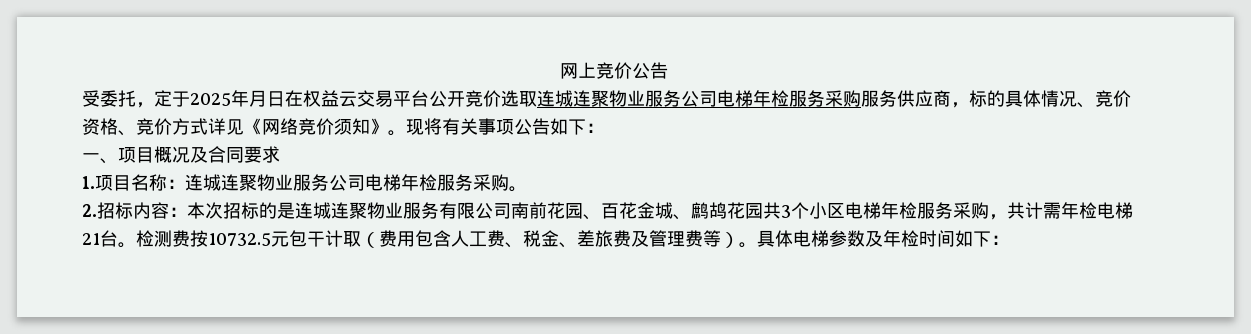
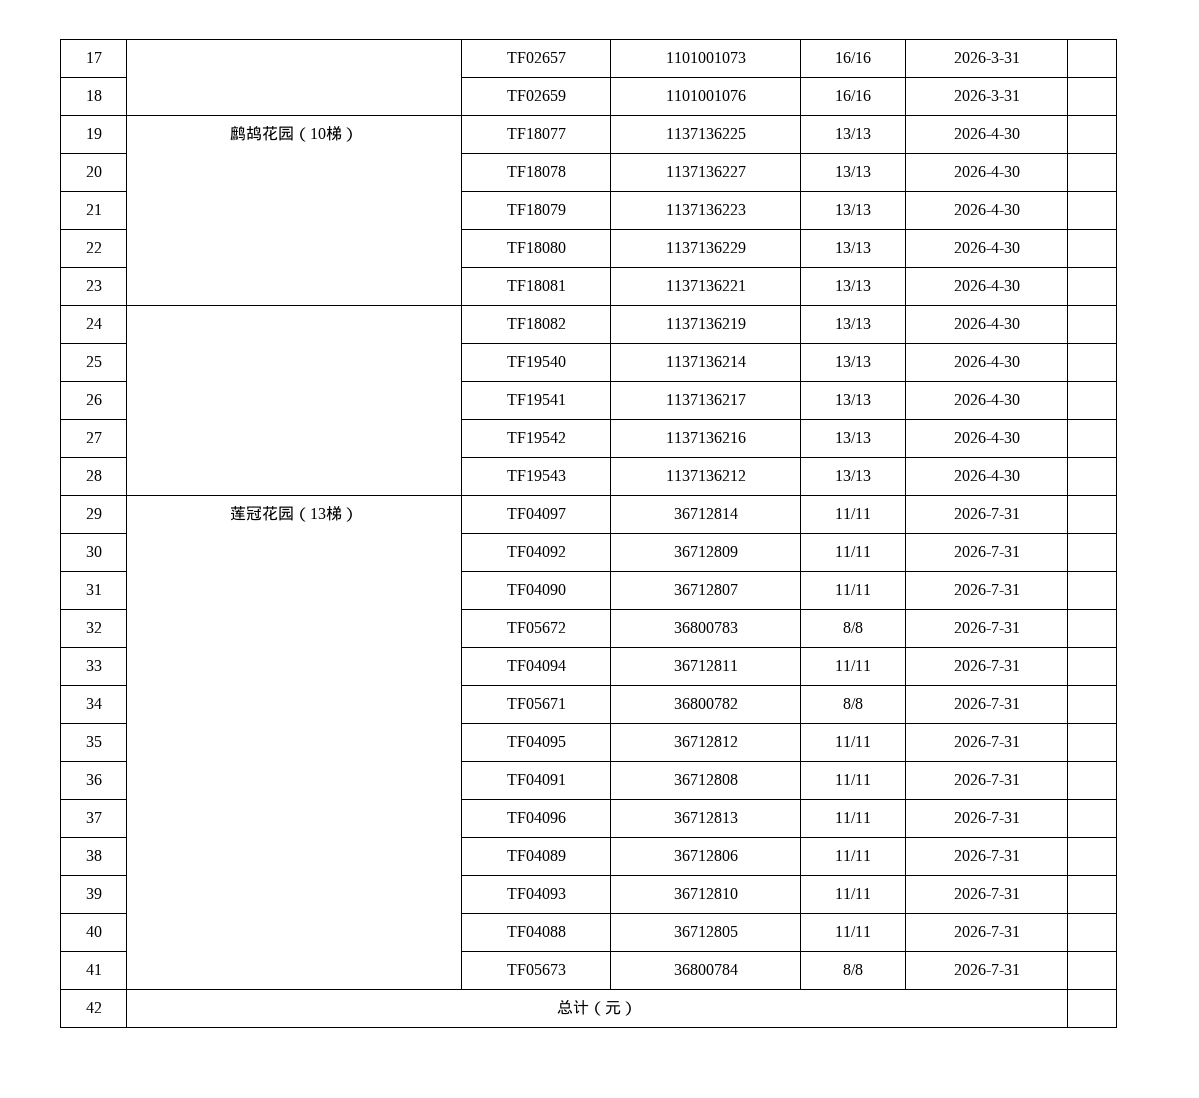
- 网上竞价公告
- 受委托，定于2025年月日在权益云交易平台公开竞价选取连城连聚物业服务公司电梯年检服务采购服务供应商，标的具体情况、竞价资格、竞价方式详见《网络竞价须知》。现将有关事项公告如下：
- 一、项目概况及合同要求
- 1.项目名称：连城连聚物业服务公司电梯年检服务采购。
- 2.招标内容：本次招标的是连城连聚物业服务有限公司南前花园、百花金城、鹧鸪花园共3个小区电梯年检服务采购，共计需年检电梯21台。检测费按10732.5元包干计取（费用包含人工费、税金、差旅费及管理费等）。具体电梯参数及年检时间如下：
+ 17 | | TF02657 | 1101001073 | 16/16 | 2026-3-31 |
+ 18 | | TF02659 | 1101001076 | 16/16 | 2026-3-31 |
+ 19 | 鹧鸪花园（10梯） | TF18077 | 1137136225 | 13/13 | 2026-4-30 |
+ 20 | | TF18078 | 1137136227 | 13/13 | 2026-4-30 |
+ 21 | | TF18079 | 1137136223 | 13/13 | 2026-4-30 |
+ 22 | | TF18080 | 1137136229 | 13/13 | 2026-4-30 |
+ 23 | | TF18081 | 1137136221 | 13/13 | 2026-4-30 |
+ 24 | | TF18082 | 1137136219 | 13/13 | 2026-4-30 |
+ 25 | | TF19540 | 1137136214 | 13/13 | 2026-4-30 |
+ 26 | | TF19541 | 1137136217 | 13/13 | 2026-4-30 |
+ 27 | | TF19542 | 1137136216 | 13/13 | 2026-4-30 |
+ 28 | | TF19543 | 1137136212 | 13/13 | 2026-4-30 |
+ 29 | 莲冠花园（13梯） | TF04097 | 36712814 | 11/11 | 2026-7-31 |
+ 30 | | TF04092 | 36712809 | 11/11 | 2026-7-31 |
+ 31 | | TF04090 | 36712807 | 11/11 | 2026-7-31 |
+ 32 | | TF05672 | 36800783 | 8/8 | 2026-7-31 |
+ 33 | | TF04094 | 36712811 | 11/11 | 2026-7-31 |
+ 34 | | TF05671 | 36800782 | 8/8 | 2026-7-31 |
+ 35 | | TF04095 | 36712812 | 11/11 | 2026-7-31 |
+ 36 | | TF04091 | 36712808 | 11/11 | 2026-7-31 |
+ 37 | | TF04096 | 36712813 | 11/11 | 2026-7-31 |
+ 38 | | TF04089 | 36712806 | 11/11 | 2026-7-31 |
+ 39 | | TF04093 | 36712810 | 11/11 | 2026-7-31 |
+ 40 | | TF04088 | 36712805 | 11/11 | 2026-7-31 |
+ 41 | | TF05673 | 36800784 | 8/8 | 2026-7-31 |
+ 42 | 总计（元） |

